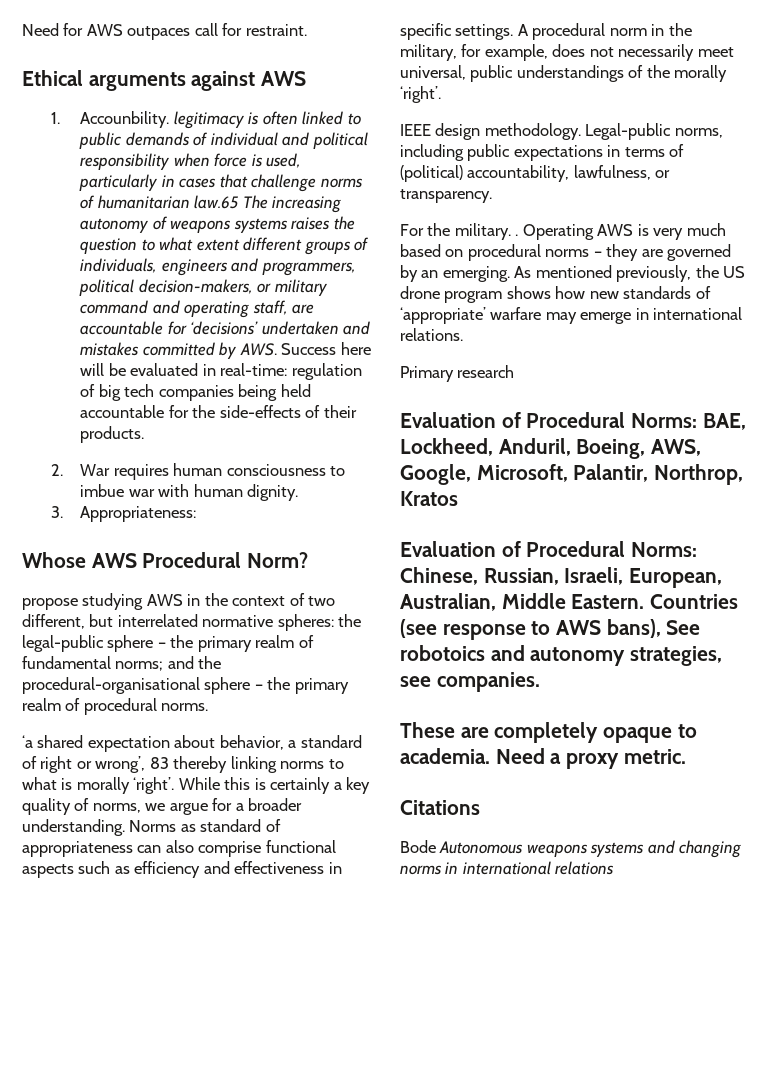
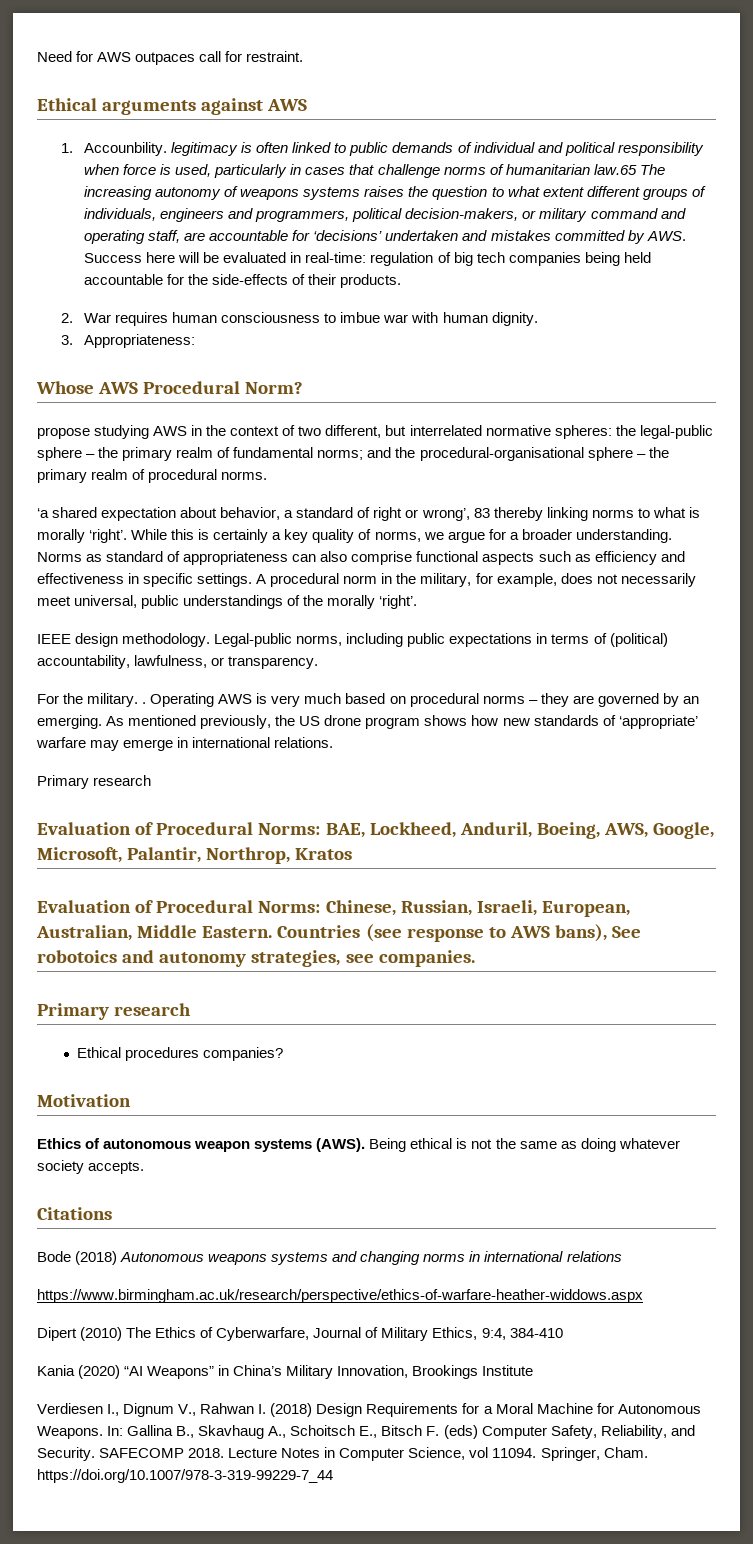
  Countries (see response to AWS bans), See robotoics and autonomy strategies, see companies.
- These are completely opaque to academia. Need a proxy metric.
+ Primary research
+ Ethical procedures companies?
+ Motivation
+ Ethics of autonomous weapon systems (AWS). Being ethical is not the same as doing whatever society accepts.
- Bode Autonomous weapons systems and changing norms in international relations
+ Bode (2018) Autonomous weapons systems and changing norms in international relations
+ https://www.birmingham.ac.uk/research/perspective/ethics-of-warfare-heather-widdows.aspx
+ Dipert (2010) The Ethics of Cyberwarfare, Journal of Military Ethics, 9:4, 384-410
+ Kania (2020) “AI Weapons” in China’s Military Innovation, Brookings Institute
+ Verdiesen I., Dignum V., Rahwan I. (2018) Design Requirements for a Moral Machine for Autonomous Weapons. In: Gallina B., Skavhaug A., Schoitsch E., Bitsch F. (eds) Computer Safety, Reliability, and Security. SAFECOMP 2018. Lecture Notes in Computer Science, vol 11094. Springer, Cham. https://doi.org/10.1007/978-3-319-99229-7_44

